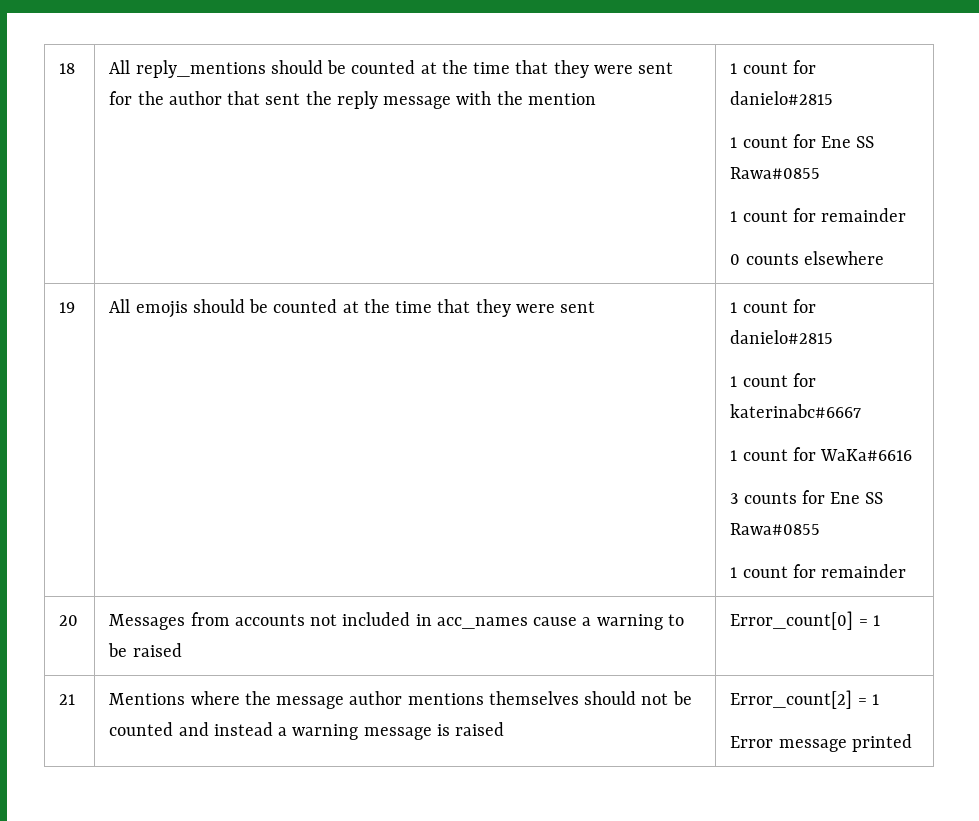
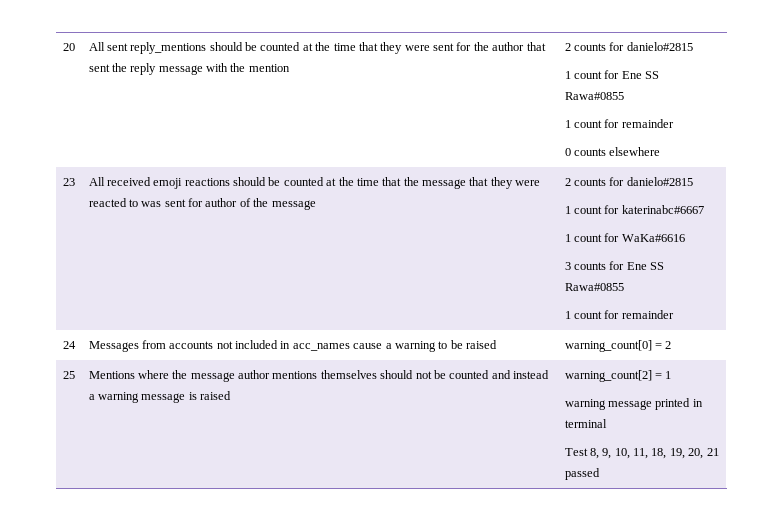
- 18 | All reply_mentions should be counted at the time that they were sent for the author that sent the reply message with the mention | 1 count for danielo#2815
+ 20 | All sent reply_mentions should be counted at the time that they were sent for the author that sent the reply message with the mention | 2 counts for danielo#2815
- 19 | All emojis should be counted at the time that they were sent | 1 count for danielo#2815
+ 23 | All received emoji reactions should be counted at the time that the message that they were reacted to was sent for author of the message | 2 counts for danielo#2815
- 20 | Messages from accounts not included in acc_names cause a warning to be raised | Error_count[0] = 1
- 21 | Mentions where the message author mentions themselves should not be counted and instead a warning message is raised | Error_count[2] = 1
- Error message printed
+ 24 | Messages from accounts not included in acc_names cause a warning to be raised | warning_count[0] = 2
+ 25 | Mentions where the message author mentions themselves should not be counted and instead a warning message is raised | warning_count[2] = 1
+ warning message printed in terminal
+ Test 8, 9, 10, 11, 18, 19, 20, 21 passed

